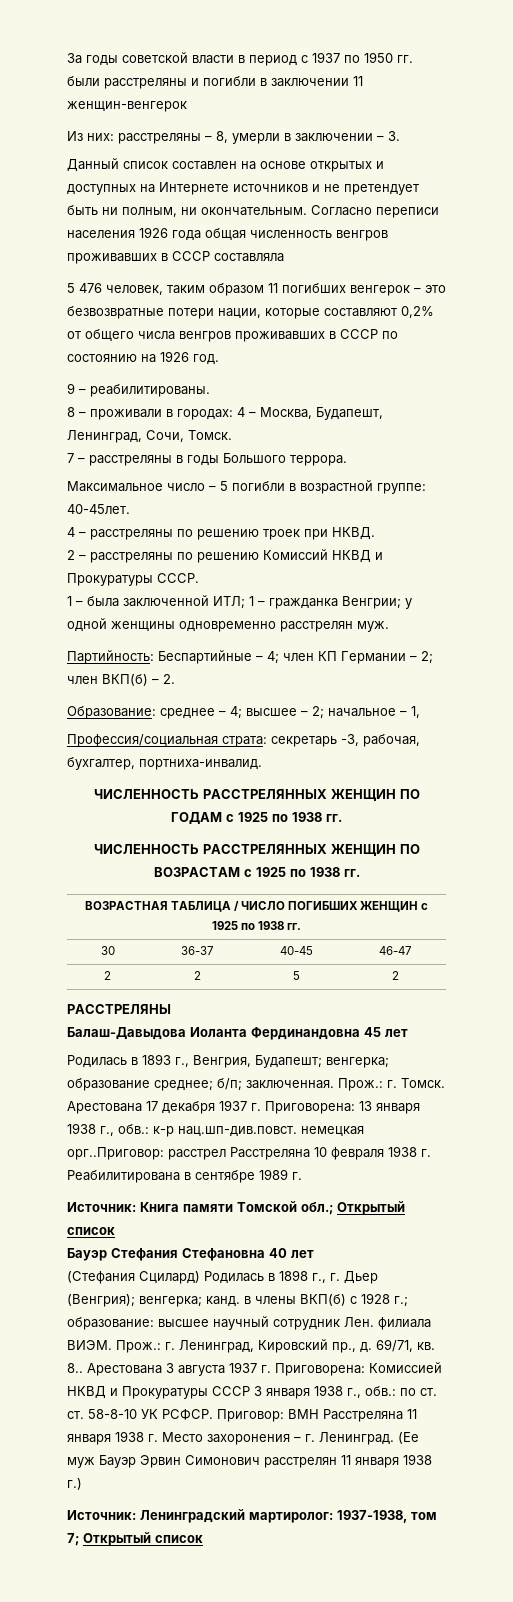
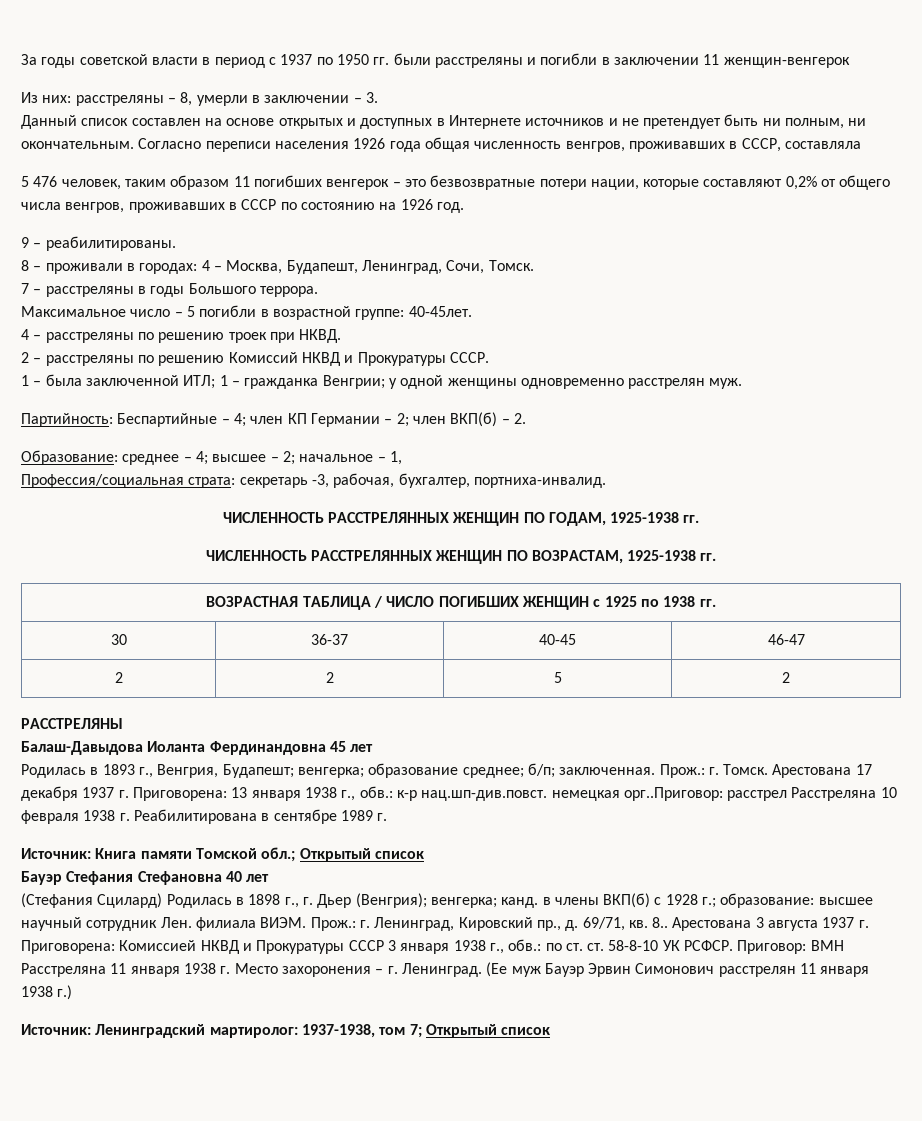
- Данный список составлен на основе открытых и доступных на Интернете источников и не претендует быть ни полным, ни окончательным.
+ Данный список составлен на основе открытых и доступных в Интернете источников и не претендует быть ни полным, ни окончательным.
- Согласно переписи населения 1926 года общая численность венгров проживавших в СССР составляла
+ Согласно переписи населения 1926 года общая численность венгров, проживавших в СССР, составляла
- 5 476 человек, таким образом 11 погибших венгерок – это безвозвратные потери нации, которые составляют 0,2% от общего числа венгров проживавших в СССР по состоянию на 1926 год.
+ 5 476 человек, таким образом 11 погибших венгерок – это безвозвратные потери нации, которые составляют 0,2% от общего числа венгров, проживавших в СССР по состоянию на 1926 год.
- ЧИСЛЕННОСТЬ РАССТРЕЛЯННЫХ ЖЕНЩИН ПО ГОДАМ с 1925 по 1938 гг.
+ ЧИСЛЕННОСТЬ РАССТРЕЛЯННЫХ ЖЕНЩИН ПО ГОДАМ, 1925-1938 гг.
- ЧИСЛЕННОСТЬ РАССТРЕЛЯННЫХ ЖЕНЩИН ПО ВОЗРАСТАМ с 1925 по 1938 гг.
+ ЧИСЛЕННОСТЬ РАССТРЕЛЯННЫХ ЖЕНЩИН ПО ВОЗРАСТАМ, 1925-1938 гг.

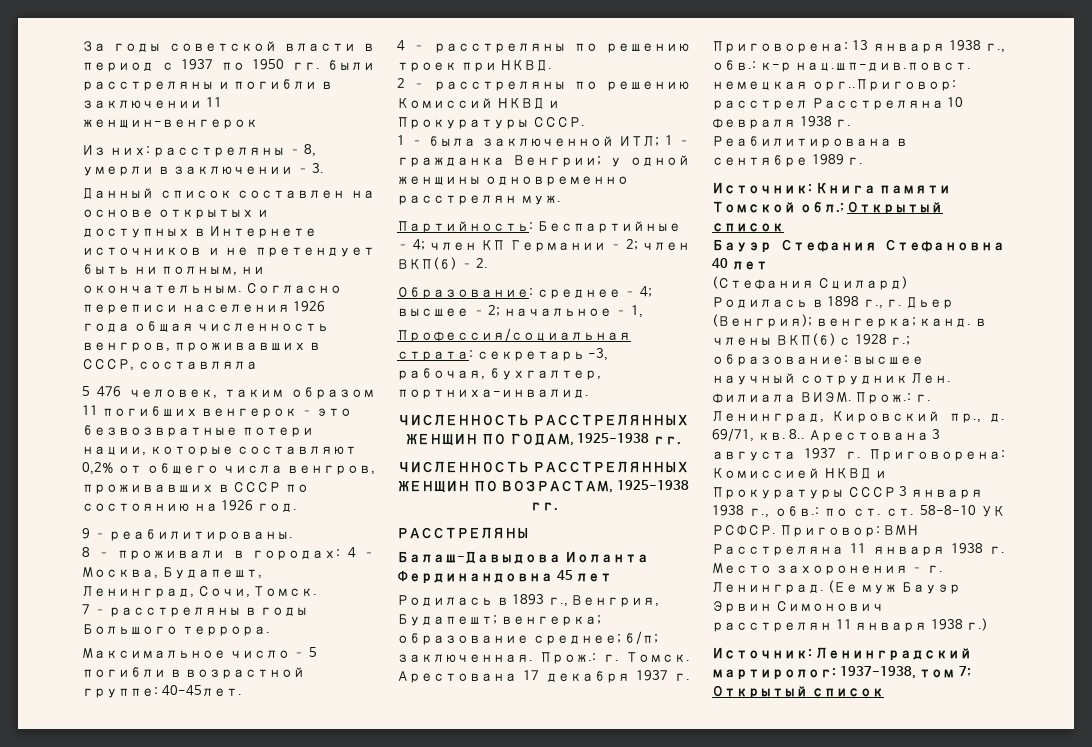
- ВОЗРАСТНАЯ ТАБЛИЦА / ЧИСЛО ПОГИБШИХ ЖЕНЩИН с 1925 по 1938 гг.
- 30 | 36-37 | 40-45 | 46-47
- 2 | 2 | 5 | 2

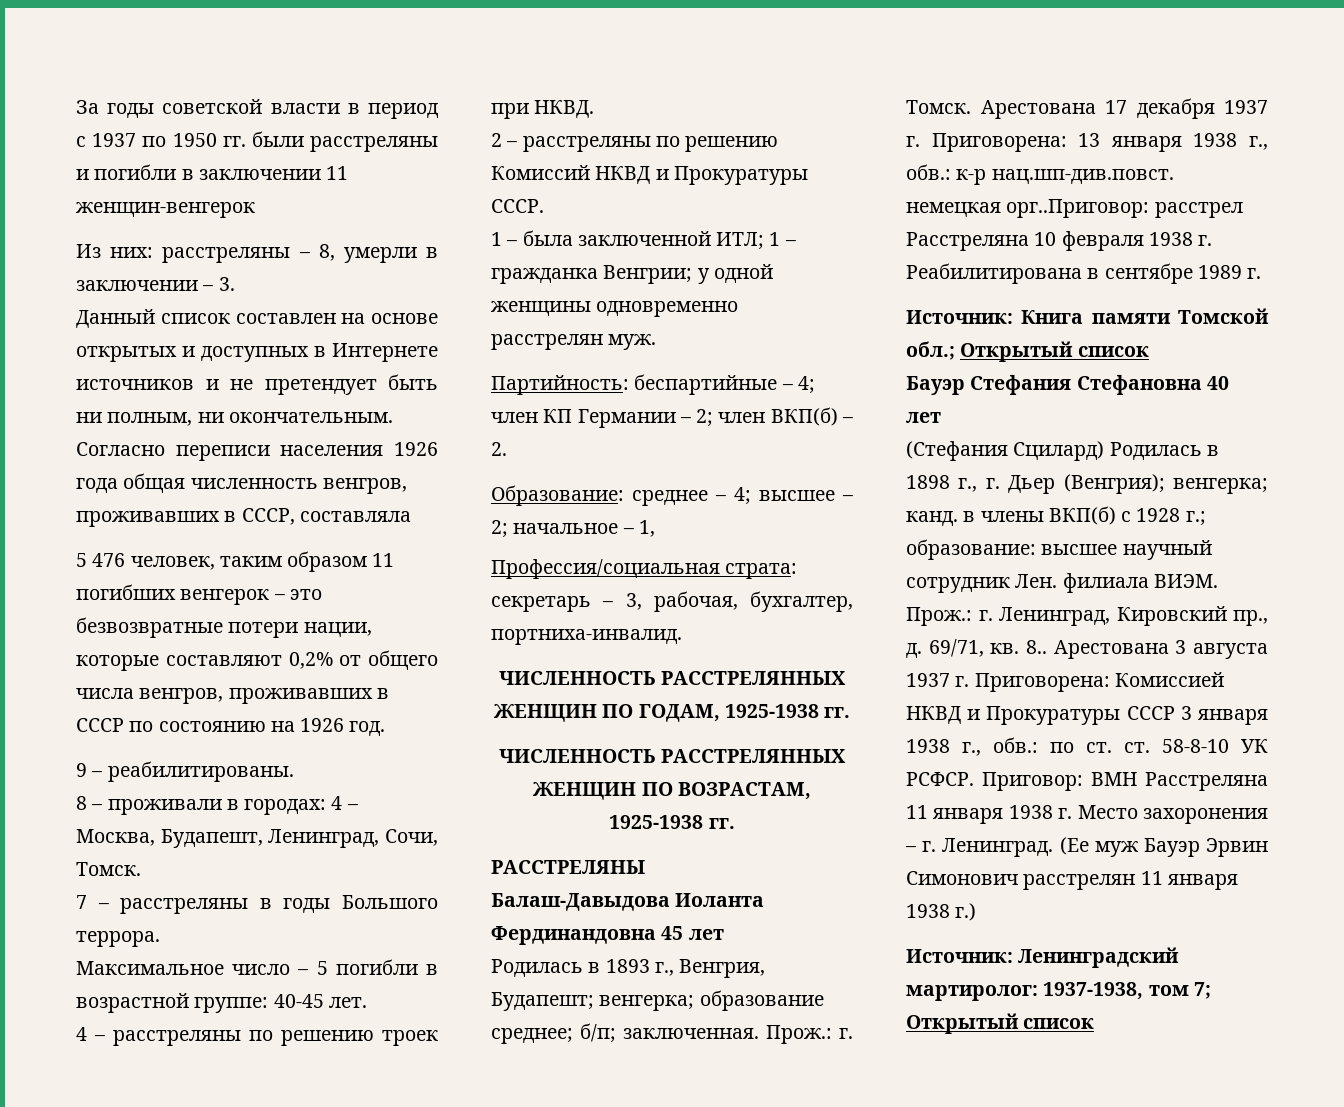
- Максимальное число – 5 погибли в возрастной группе: 40-45лет.
+ Максимальное число – 5 погибли в возрастной группе: 40-45 лет.
- Партийность: Беспартийные – 4; член КП Германии – 2; член ВКП(б) – 2.
+ Партийность: беспартийные – 4; член КП Германии – 2; член ВКП(б) – 2.
- Профессия/социальная страта: секретарь -3, рабочая, бухгалтер, портниха-инвалид.
+ Профессия/социальная страта: секретарь – 3, рабочая, бухгалтер, портниха-инвалид.

